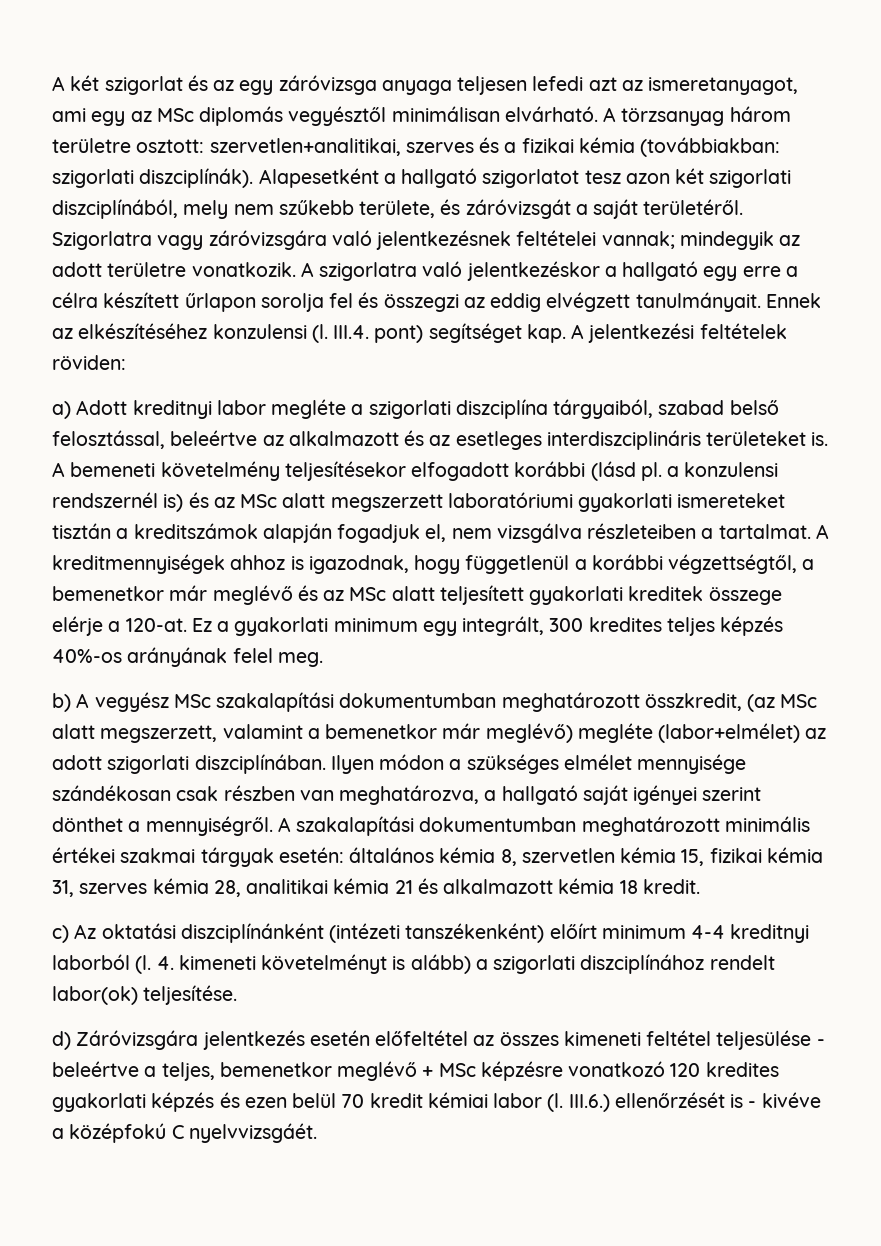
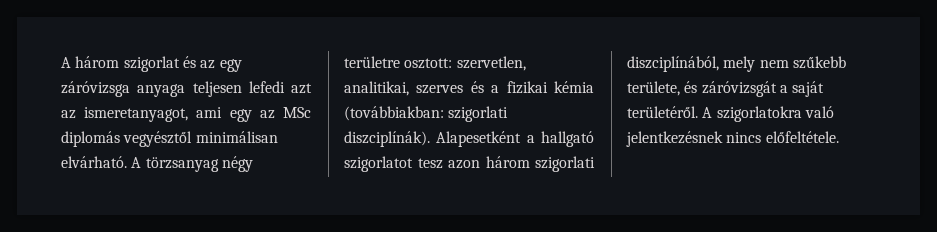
- A két szigorlat és az egy záróvizsga anyaga teljesen lefedi azt az ismeretanyagot, ami egy az MSc diplomás vegyésztől minimálisan elvárható.
+ A három szigorlat és az egy záróvizsga anyaga teljesen lefedi azt az ismeretanyagot, ami egy az MSc diplomás vegyésztől minimálisan elvárható.
- A törzsanyag három területre osztott: szervetlen+analitikai, szerves és a fizikai kémia (továbbiakban: szigorlati diszciplínák).
+ A törzsanyag négy területre osztott: szervetlen, analitikai, szerves és a fizikai kémia (továbbiakban: szigorlati diszciplínák).
- Alapesetként a hallgató szigorlatot tesz azon két szigorlati diszciplínából, mely nem szűkebb területe, és záróvizsgát a saját területéről.
+ Alapesetként a hallgató szigorlatot tesz azon három szigorlati diszciplínából, mely nem szűkebb területe, és záróvizsgát a saját területéről.
- Szigorlatra vagy záróvizsgára való jelentkezésnek feltételei vannak; mindegyik az adott területre vonatkozik. A szigorlatra való jelentkezéskor a hallgató egy erre a célra készített űrlapon sorolja fel és összegzi az eddig elvégzett tanulmányait. Ennek az elkészítéséhez konzulensi (l. III.4. pont) segítséget kap. A jelentkezési feltételek röviden:
- a) Adott kreditnyi labor megléte a szigorlati diszciplína tárgyaiból, szabad belső felosztással, beleértve az alkalmazott és az esetleges interdiszciplináris területeket is. A bemeneti követelmény teljesítésekor elfogadott korábbi (lásd pl. a konzulensi rendszernél is) és az MSc alatt megszerzett laboratóriumi gyakorlati ismereteket tisztán a kreditszámok alapján fogadjuk el, nem vizsgálva részleteiben a tartalmat. A kreditmennyiségek ahhoz is igazodnak, hogy függetlenül a korábbi végzettségtől, a bemenetkor már meglévő és az MSc alatt teljesített gyakorlati kreditek összege elérje a 120-at. Ez a gyakorlati minimum egy integrált, 300 kredites teljes képzés 40%-os arányának felel meg.
- b) A vegyész MSc szakalapítási dokumentumban meghatározott összkredit, (az MSc alatt megszerzett, valamint a bemenetkor már meglévő) megléte (labor+elmélet) az adott szigorlati diszciplínában. Ilyen módon a szükséges elmélet mennyisége szándékosan csak részben van meghatározva, a hallgató saját igényei szerint dönthet a mennyiségről. A szakalapítási dokumentumban meghatározott minimális értékei szakmai tárgyak esetén: általános kémia 8, szervetlen kémia 15, fizikai kémia 31, szerves kémia 28, analitikai kémia 21 és alkalmazott kémia 18 kredit.
- c) Az oktatási diszciplínánként (intézeti tanszékenként) előírt minimum 4-4 kreditnyi laborból (l. 4. kimeneti követelményt is alább) a szigorlati diszciplínához rendelt labor(ok) teljesítése.
- d) Záróvizsgára jelentkezés esetén előfeltétel az összes kimeneti feltétel teljesülése - beleértve a teljes, bemenetkor meglévő + MSc képzésre vonatkozó 120 kredites gyakorlati képzés és ezen belül 70 kredit kémiai labor (l. III.6.) ellenőrzését is - kivéve a középfokú C nyelvvizsgáét.
+ A szigorlatokra való jelentkezésnek nincs előfeltétele.

